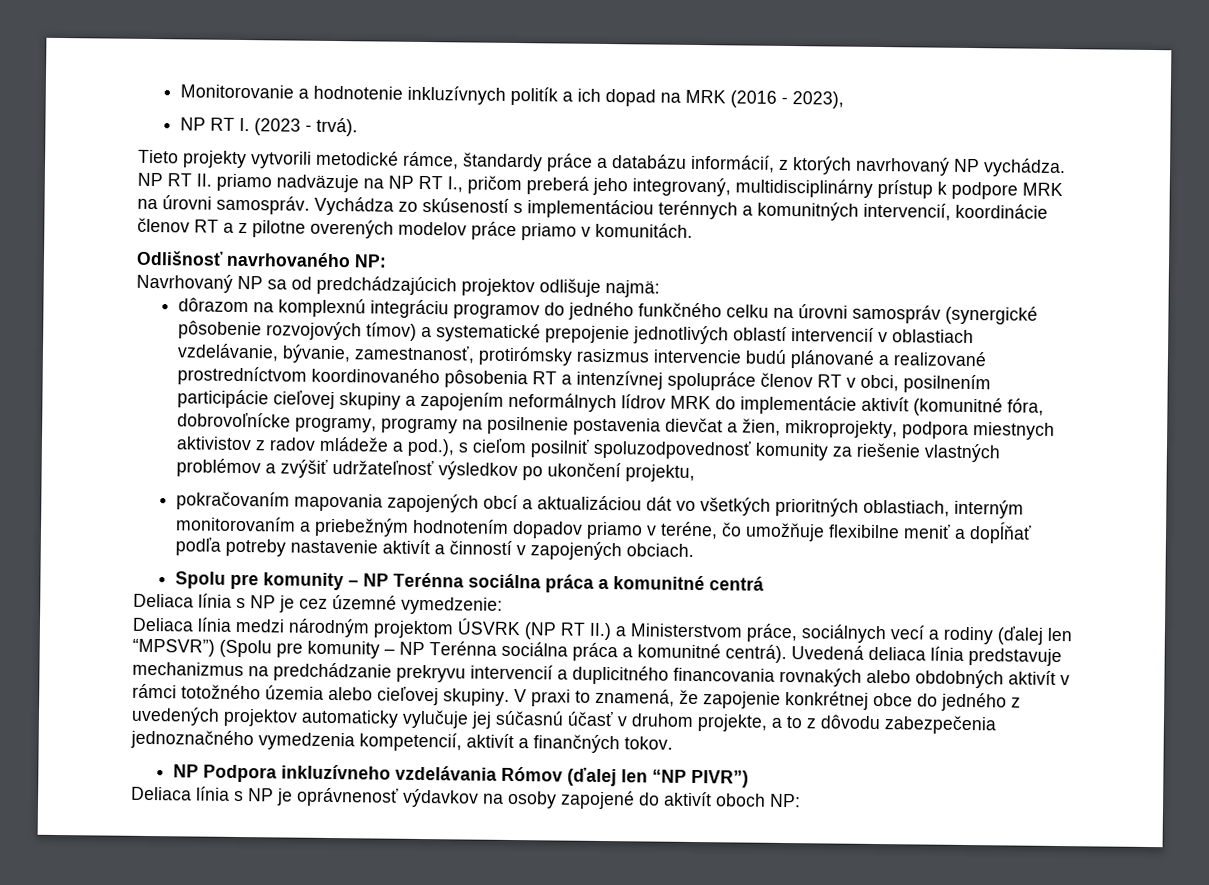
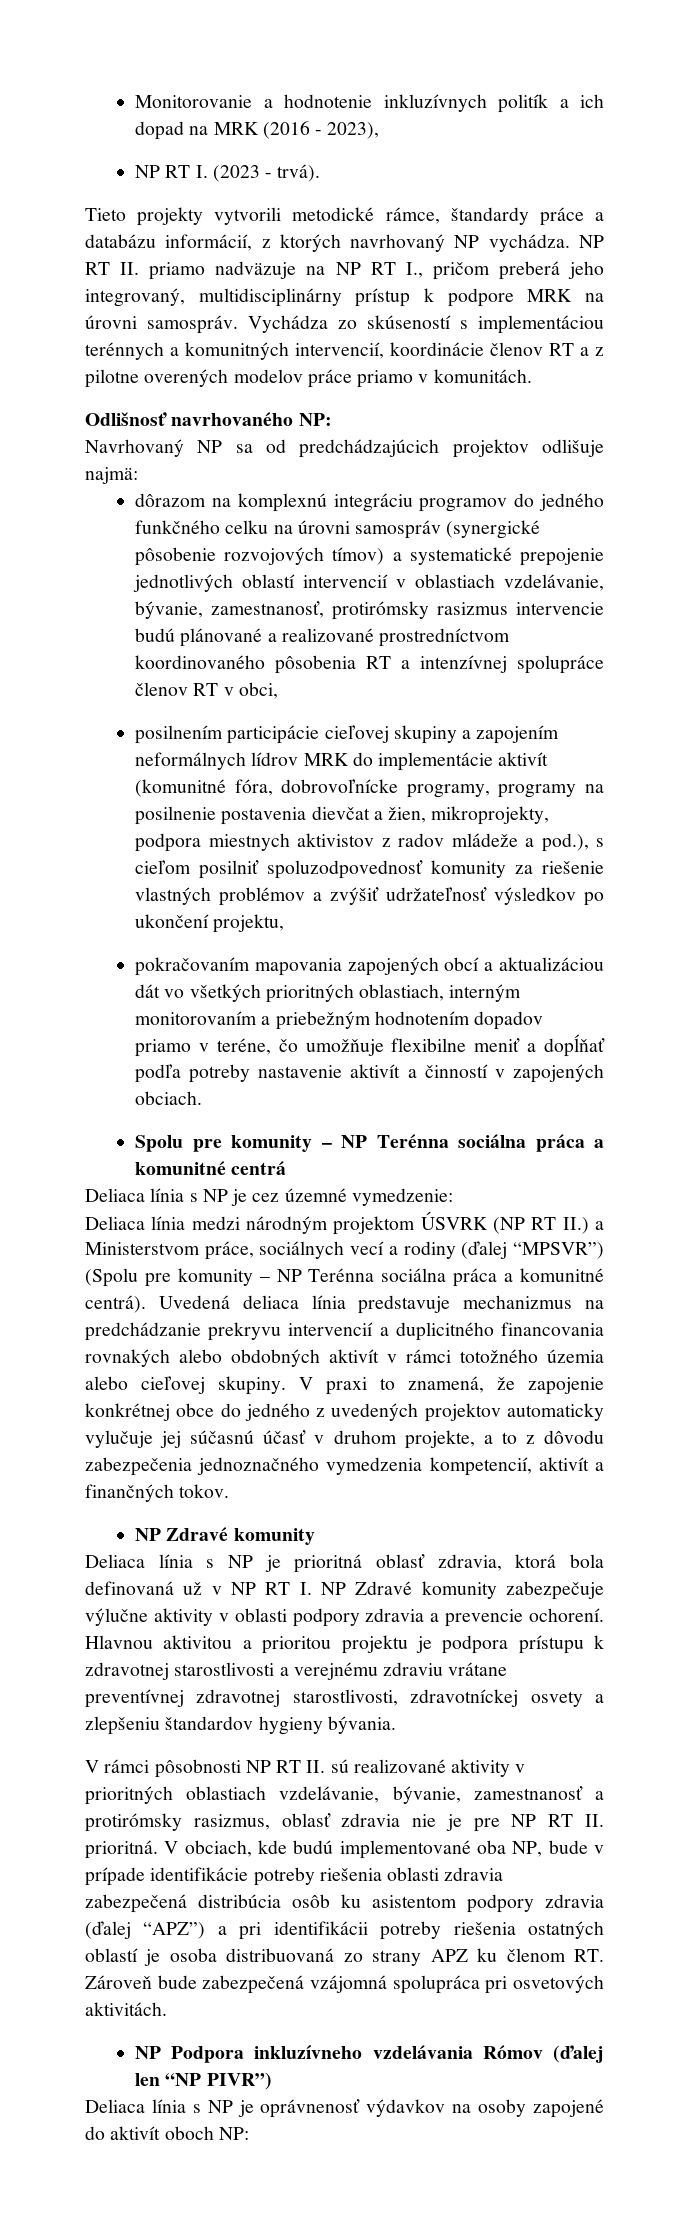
- dôrazom na komplexnú integráciu programov do jedného funkčného celku na úrovni samospráv (synergické pôsobenie rozvojových tímov) a systematické prepojenie jednotlivých oblastí intervencií v oblastiach vzdelávanie, bývanie, zamestnanosť, protirómsky rasizmus intervencie budú plánované a realizované prostredníctvom koordinovaného pôsobenia RT a intenzívnej spolupráce členov RT v obci, posilnením participácie cieľovej skupiny a zapojením neformálnych lídrov MRK do implementácie aktivít (komunitné fóra, dobrovoľnícke programy, programy na posilnenie postavenia dievčat a žien, mikroprojekty, podpora miestnych aktivistov z radov mládeže a pod.), s cieľom posilniť spoluzodpovednosť komunity za riešenie vlastných problémov a zvýšiť udržateľnosť výsledkov po ukončení projektu,
+ dôrazom na komplexnú integráciu programov do jedného funkčného celku na úrovni samospráv (synergické pôsobenie rozvojových tímov) a systematické prepojenie jednotlivých oblastí intervencií v oblastiach vzdelávanie, bývanie, zamestnanosť, protirómsky rasizmus intervencie budú plánované a realizované prostredníctvom koordinovaného pôsobenia RT a intenzívnej spolupráce členov RT v obci,
+ posilnením participácie cieľovej skupiny a zapojením neformálnych lídrov MRK do implementácie aktivít (komunitné fóra, dobrovoľnícke programy, programy na posilnenie postavenia dievčat a žien, mikroprojekty, podpora miestnych aktivistov z radov mládeže a pod.), s cieľom posilniť spoluzodpovednosť komunity za riešenie vlastných problémov a zvýšiť udržateľnosť výsledkov po ukončení projektu,
- Deliaca línia medzi národným projektom ÚSVRK (NP RT II.) a Ministerstvom práce, sociálnych vecí a rodiny (ďalej len “MPSVR”) (Spolu pre komunity – NP Terénna sociálna práca a komunitné centrá).
+ Deliaca línia medzi národným projektom ÚSVRK (NP RT II.) a Ministerstvom práce, sociálnych vecí a rodiny (ďalej “MPSVR”) (Spolu pre komunity – NP Terénna sociálna práca a komunitné centrá).
  V praxi to znamená, že zapojenie konkrétnej obce do jedného z uvedených projektov automaticky vylučuje jej súčasnú účasť v druhom projekte, a to z dôvodu zabezpečenia jednoznačného vymedzenia kompetencií, aktivít a finančných tokov.
+ NP Zdravé komunity
+ Deliaca línia s NP je prioritná oblasť zdravia, ktorá bola definovaná už v NP RT I. NP Zdravé komunity zabezpečuje výlučne aktivity v oblasti podpory zdravia a prevencie ochorení. Hlavnou aktivitou a prioritou projektu je podpora prístupu k zdravotnej starostlivosti a verejnému zdraviu vrátane preventívnej zdravotnej starostlivosti, zdravotníckej osvety a zlepšeniu štandardov hygieny bývania.
+ V rámci pôsobnosti NP RT II. sú realizované aktivity v prioritných oblastiach vzdelávanie, bývanie, zamestnanosť a protirómsky rasizmus, oblasť zdravia nie je pre NP RT II. prioritná. V obciach, kde budú implementované oba NP, bude v prípade identifikácie potreby riešenia oblasti zdravia zabezpečená distribúcia osôb ku asistentom podpory zdravia (ďalej “APZ”) a pri identifikácii potreby riešenia ostatných oblastí je osoba distribuovaná zo strany APZ ku členom RT. Zároveň bude zabezpečená vzájomná spolupráca pri osvetových aktivitách.

